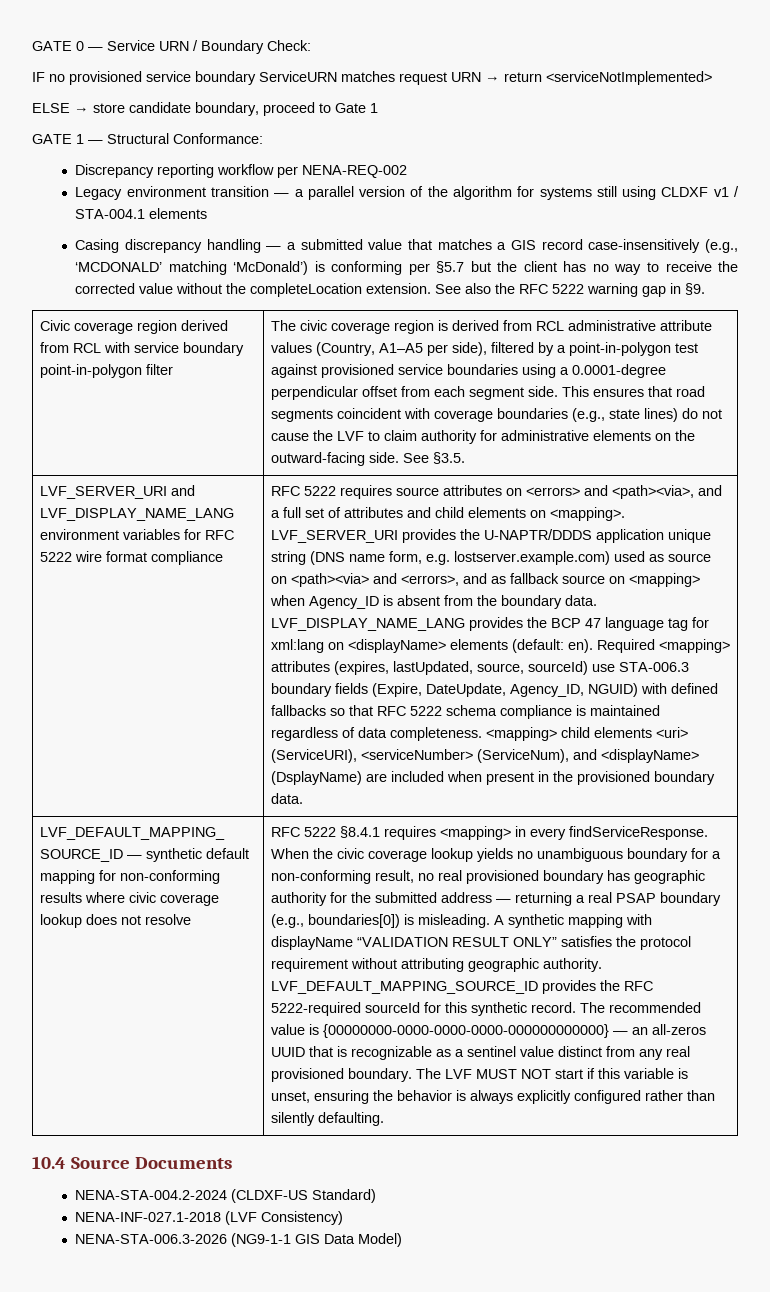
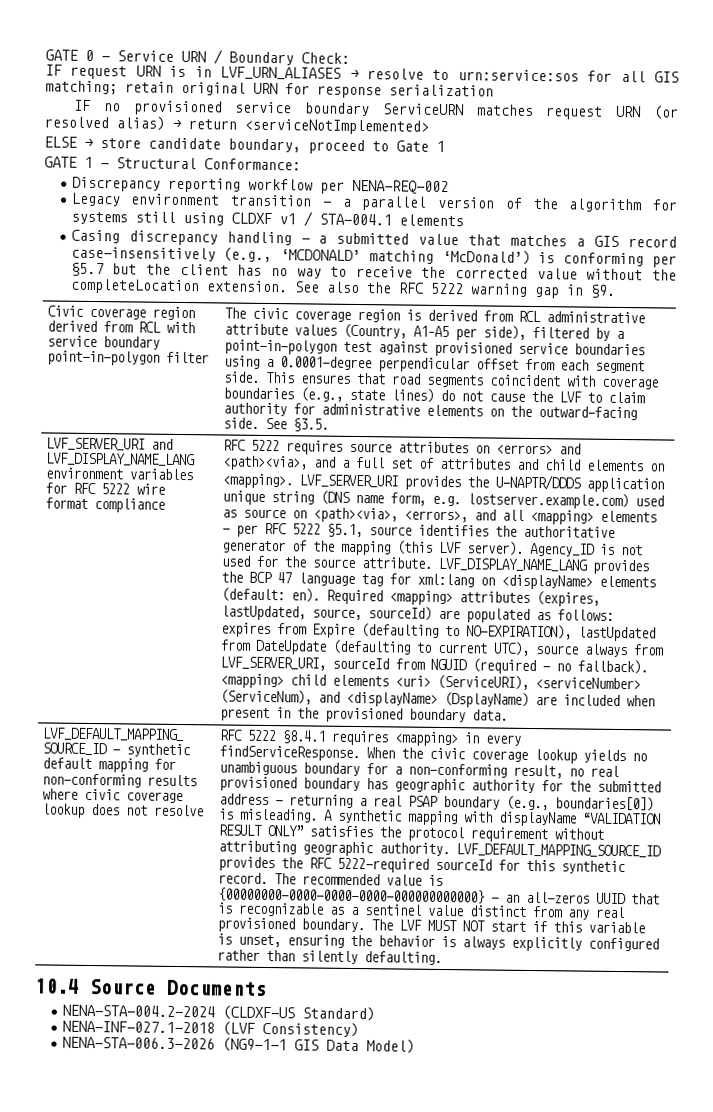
+ IF request URN is in LVF_URN_ALIASES → resolve to urn:service:sos for all GIS matching; retain original URN for response serialization
- IF no provisioned service boundary ServiceURN matches request URN → return <serviceNotImplemented>
+ IF no provisioned service boundary ServiceURN matches request URN (or resolved alias) → return <serviceNotImplemented>
- LVF_SERVER_URI provides the U-NAPTR/DDDS application unique string (DNS name form, e.g. lostserver.example.com) used as source on <path><via> and <errors>, and as fallback source on <mapping> when Agency_ID is absent from the boundary data.
+ LVF_SERVER_URI provides the U-NAPTR/DDDS application unique string (DNS name form, e.g. lostserver.example.com) used as source on <path><via>, <errors>, and all <mapping> elements — per RFC 5222 §5.1, source identifies the authoritative generator of the mapping (this LVF server). Agency_ID is not used for the source attribute.
- Required <mapping> attributes (expires, lastUpdated, source, sourceId) use STA-006.3 boundary fields (Expire, DateUpdate, Agency_ID, NGUID) with defined fallbacks so that RFC 5222 schema compliance is maintained regardless of data completeness.
+ Required <mapping> attributes (expires, lastUpdated, source, sourceId) are populated as follows: expires from Expire (defaulting to NO-EXPIRATION), lastUpdated from DateUpdate (defaulting to current UTC), source always from LVF_SERVER_URI, sourceId from NGUID (required — no fallback).

